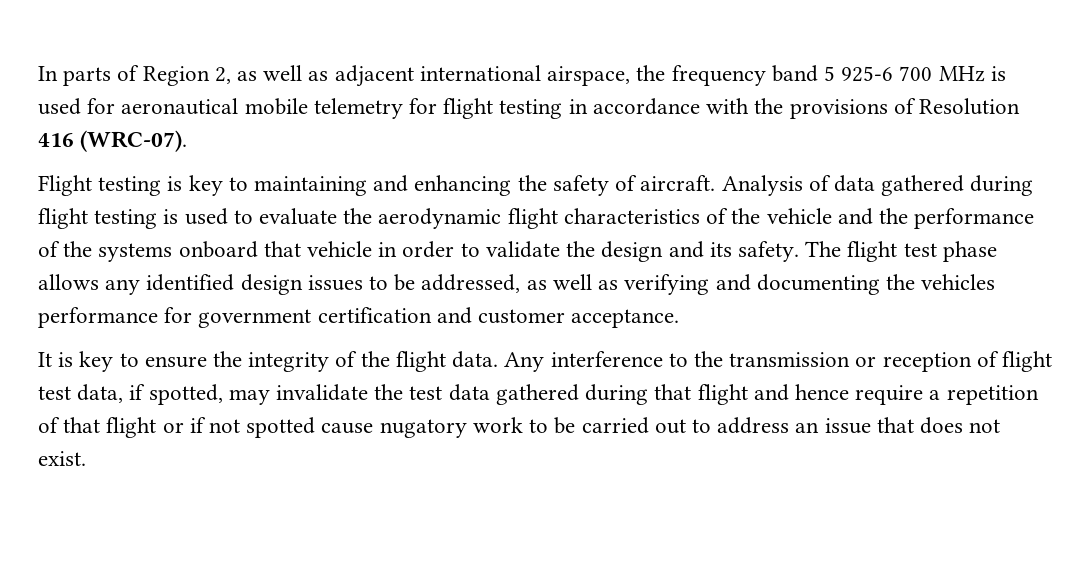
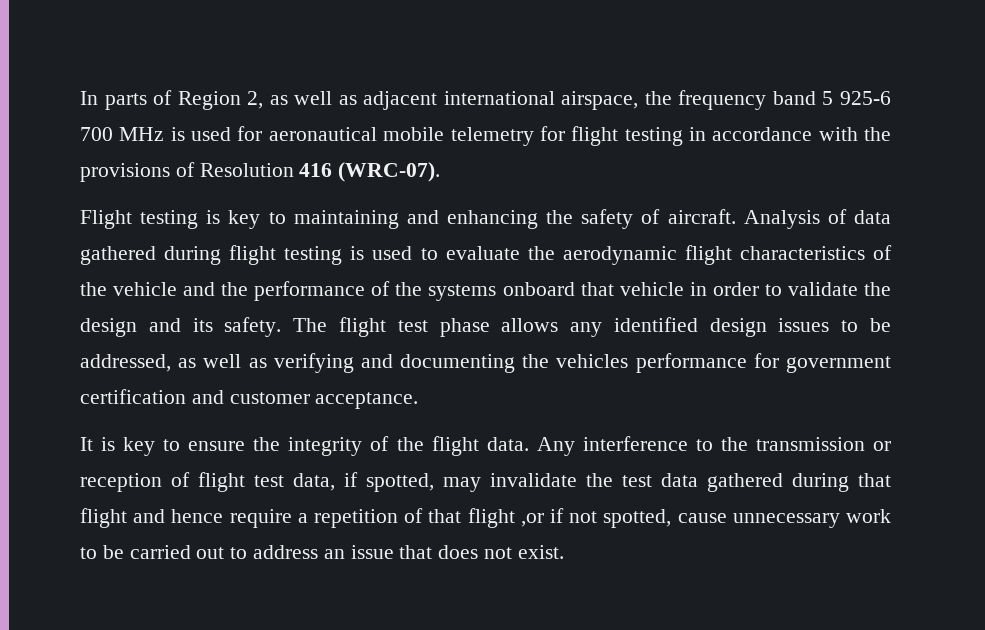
- Any interference to the transmission or reception of flight test data, if spotted, may invalidate the test data gathered during that flight and hence require a repetition of that flight or if not spotted cause nugatory work to be carried out to address an issue that does not exist.
+ Any interference to the transmission or reception of flight test data, if spotted, may invalidate the test data gathered during that flight and hence require a repetition of that flight ,or if not spotted, cause unnecessary work to be carried out to address an issue that does not exist.

